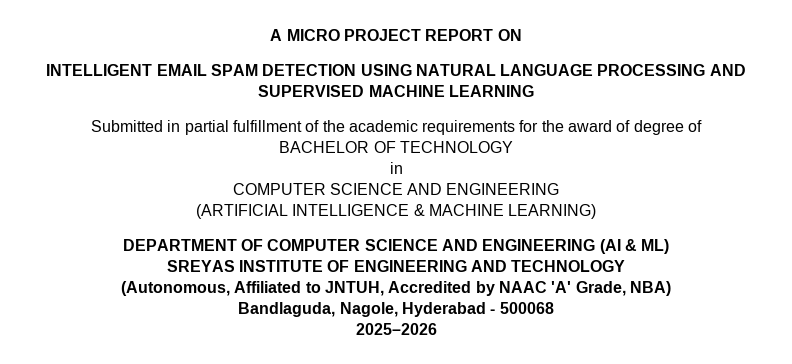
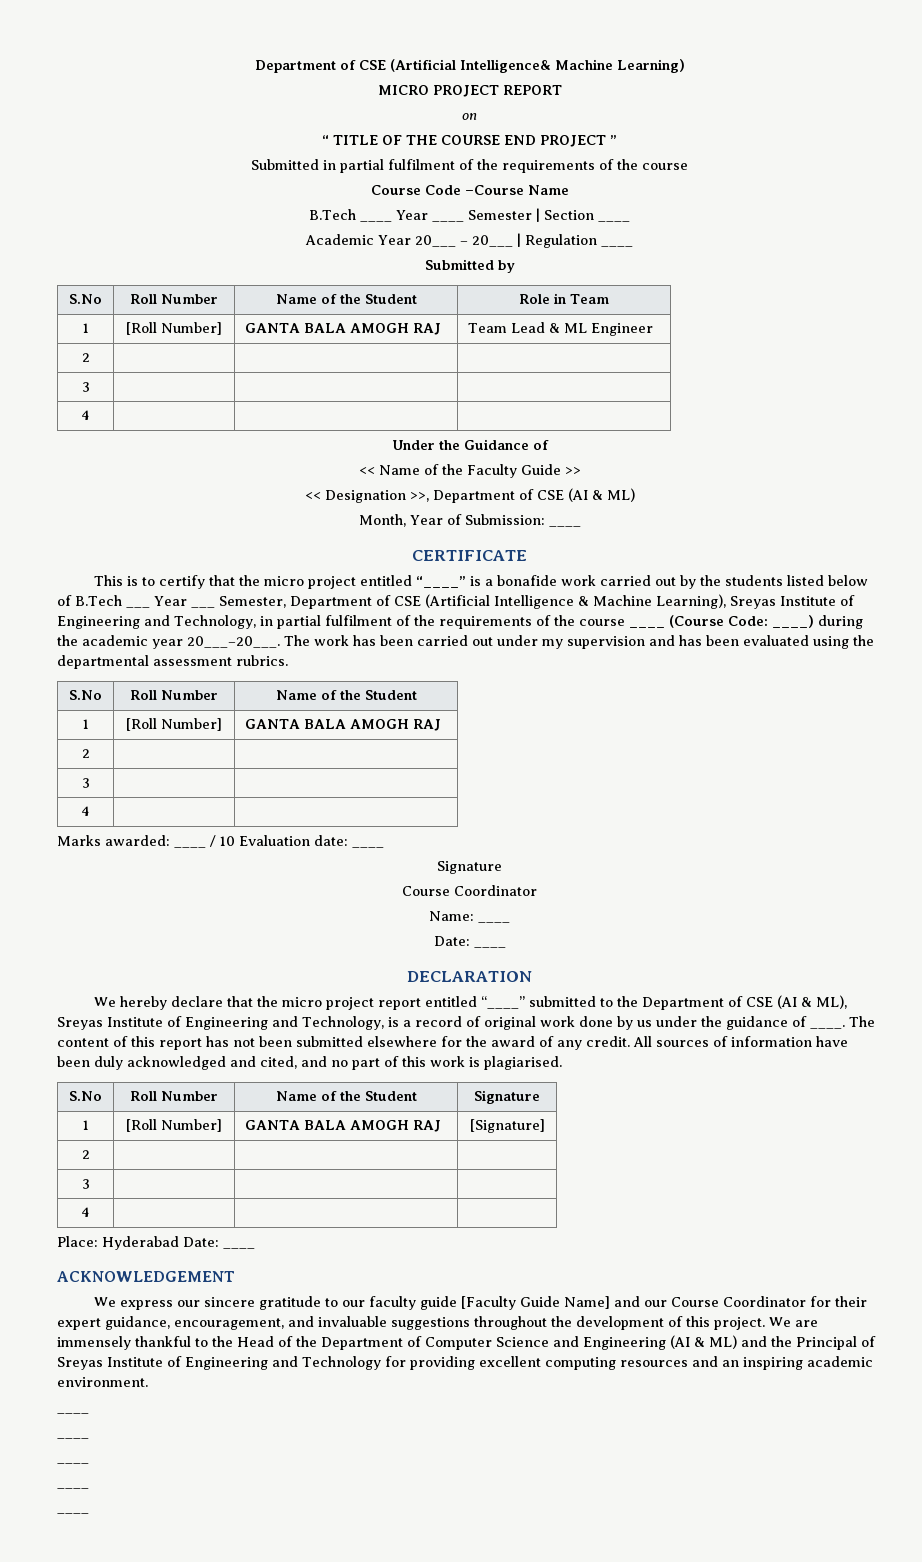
- A MICRO PROJECT REPORT ON
- INTELLIGENT EMAIL SPAM DETECTION USING NATURAL LANGUAGE PROCESSING AND SUPERVISED MACHINE LEARNING
+ Department of CSE (Artificial Intelligence& Machine Learning)
+ MICRO PROJECT REPORT
+ on
+ “ TITLE OF THE COURSE END PROJECT ”
- Submitted in partial fulfillment of the academic requirements for the award of degree of
- BACHELOR OF TECHNOLOGY
- in
- COMPUTER SCIENCE AND ENGINEERING
- (ARTIFICIAL INTELLIGENCE & MACHINE LEARNING)
- DEPARTMENT OF COMPUTER SCIENCE AND ENGINEERING (AI & ML)
- SREYAS INSTITUTE OF ENGINEERING AND TECHNOLOGY
- (Autonomous, Affiliated to JNTUH, Accredited by NAAC 'A' Grade, NBA)
- Bandlaguda, Nagole, Hyderabad - 500068
- 2025–2026
+ Submitted in partial fulfilment of the requirements of the course
+ Course Code –Course Name
+ B.Tech ____ Year ____ Semester | Section ____
+ Academic Year 20___ – 20___ | Regulation ____
+ Submitted by
+ S.No | Roll Number | Name of the Student | Role in Team
+ 1 | [Roll Number] | GANTA BALA AMOGH RAJ | Team Lead & ML Engineer
+ 2 | | |
+ 3 | | |
+ 4 | | |
+ Under the Guidance of
+ << Name of the Faculty Guide >>
+ << Designation >>, Department of CSE (AI & ML)
+ Month, Year of Submission: ____
+ CERTIFICATE
+ This is to certify that the micro project entitled “____” is a bonafide work carried out by the students listed below of B.Tech ___ Year ___ Semester, Department of CSE (Artificial Intelligence & Machine Learning), Sreyas Institute of Engineering and Technology, in partial fulfilment of the requirements of the course ____ (Course Code: ____) during the academic year 20___–20___. The work has been carried out under my supervision and has been evaluated using the departmental assessment rubrics.
+ S.No | Roll Number | Name of the Student
+ 1 | [Roll Number] | GANTA BALA AMOGH RAJ
+ 2 | |
+ 3 | |
+ 4 | |
+ Marks awarded: ____ / 10 Evaluation date: ____
+ Signature
+ Course Coordinator
+ Name: ____
+ Date: ____
+ DECLARATION
+ We hereby declare that the micro project report entitled “____” submitted to the Department of CSE (AI & ML), Sreyas Institute of Engineering and Technology, is a record of original work done by us under the guidance of ____. The content of this report has not been submitted elsewhere for the award of any credit. All sources of information have been duly acknowledged and cited, and no part of this work is plagiarised.
+ S.No | Roll Number | Name of the Student | Signature
+ 1 | [Roll Number] | GANTA BALA AMOGH RAJ | [Signature]
+ 2 | | |
+ 3 | | |
+ 4 | | |
+ Place: Hyderabad Date: ____
+ ACKNOWLEDGEMENT
+ We express our sincere gratitude to our faculty guide [Faculty Guide Name] and our Course Coordinator for their expert guidance, encouragement, and invaluable suggestions throughout the development of this project. We are immensely thankful to the Head of the Department of Computer Science and Engineering (AI & ML) and the Principal of Sreyas Institute of Engineering and Technology for providing excellent computing resources and an inspiring academic environment.
+ ____
+ ____
+ ____
+ ____
+ ____

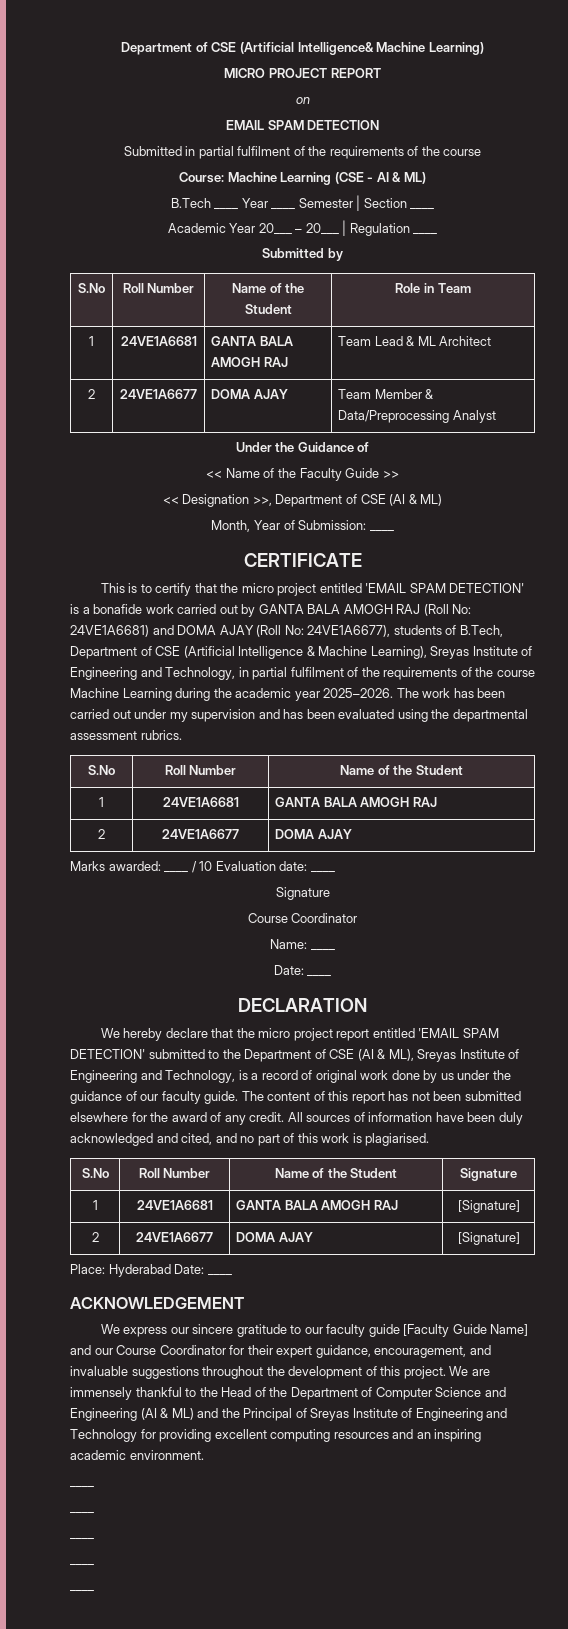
- “ TITLE OF THE COURSE END PROJECT ”
+ EMAIL SPAM DETECTION
- Course Code –Course Name
+ Course: Machine Learning (CSE - AI & ML)
- 1 | [Roll Number] | GANTA BALA AMOGH RAJ | Team Lead & ML Engineer
- 2 | | |
- 3 | | |
- 4 | | |
+ 1 | 24VE1A6681 | GANTA BALA AMOGH RAJ | Team Lead & ML Architect
+ 2 | 24VE1A6677 | DOMA AJAY | Team Member & Data/Preprocessing Analyst
- This is to certify that the micro project entitled “____” is a bonafide work carried out by the students listed below of B.Tech ___ Year ___ Semester, Department of CSE (Artificial Intelligence & Machine Learning), Sreyas Institute of Engineering and Technology, in partial fulfilment of the requirements of the course ____ (Course Code: ____) during the academic year 20___–20___.
+ This is to certify that the micro project entitled 'EMAIL SPAM DETECTION' is a bonafide work carried out by GANTA BALA AMOGH RAJ (Roll No: 24VE1A6681) and DOMA AJAY (Roll No: 24VE1A6677), students of B.Tech, Department of CSE (Artificial Intelligence & Machine Learning), Sreyas Institute of Engineering and Technology, in partial fulfilment of the requirements of the course Machine Learning during the academic year 2025–2026.
  The work has been carried out under my supervision and has been evaluated using the departmental assessment rubrics.
  S.No | Roll Number | Name of the Student
- 1 | [Roll Number] | GANTA BALA AMOGH RAJ
- 2 | |
- 3 | |
- 4 | |
+ 1 | 24VE1A6681 | GANTA BALA AMOGH RAJ
+ 2 | 24VE1A6677 | DOMA AJAY
- We hereby declare that the micro project report entitled “____” submitted to the Department of CSE (AI & ML), Sreyas Institute of Engineering and Technology, is a record of original work done by us under the guidance of ____.
+ We hereby declare that the micro project report entitled 'EMAIL SPAM DETECTION' submitted to the Department of CSE (AI & ML), Sreyas Institute of Engineering and Technology, is a record of original work done by us under the guidance of our faculty guide.
- 1 | [Roll Number] | GANTA BALA AMOGH RAJ | [Signature]
- 2 | | |
- 3 | | |
- 4 | | |
+ 1 | 24VE1A6681 | GANTA BALA AMOGH RAJ | [Signature]
+ 2 | 24VE1A6677 | DOMA AJAY | [Signature]

